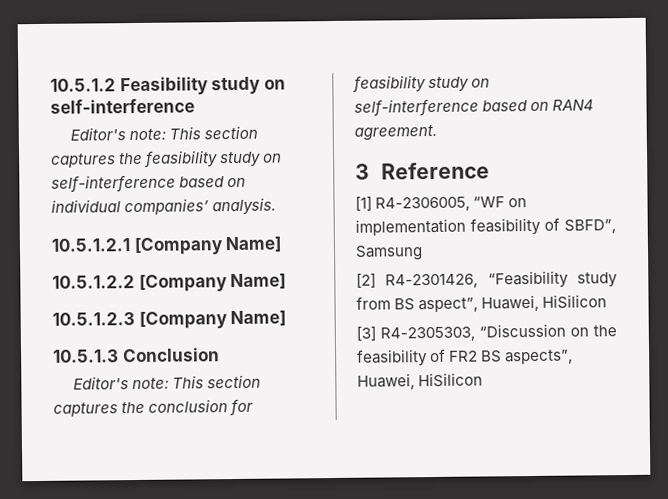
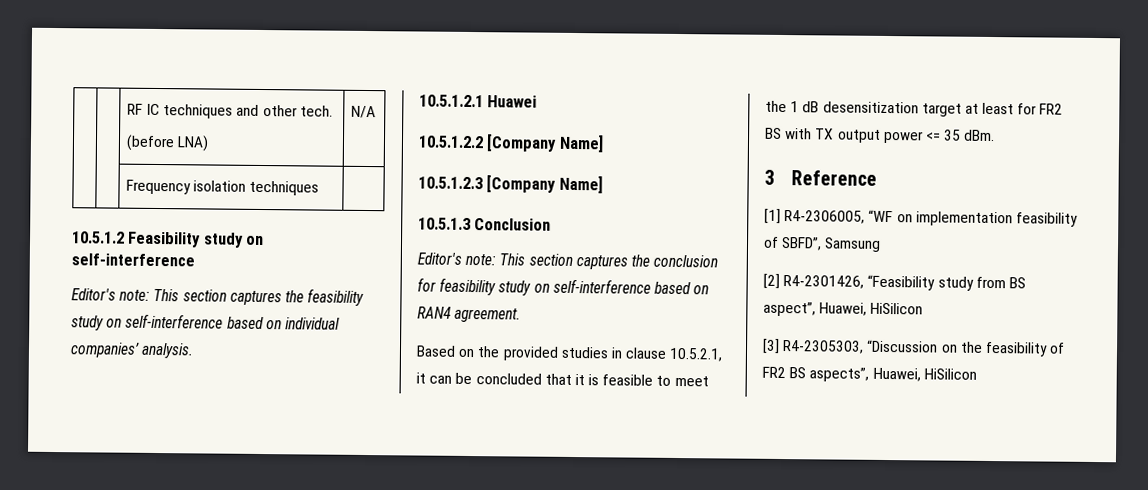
+ | | RF IC techniques and other tech.
+ (before LNA) | N/A
+ | | Frequency isolation techniques |
- 10.5.1.2.1 [Company Name]
+ 10.5.1.2.1 Huawei
+ Based on the provided studies in clause 10.5.2.1, it can be concluded that it is feasible to meet the 1 dB desensitization target at least for FR2 BS with TX output power <= 35 dBm.

